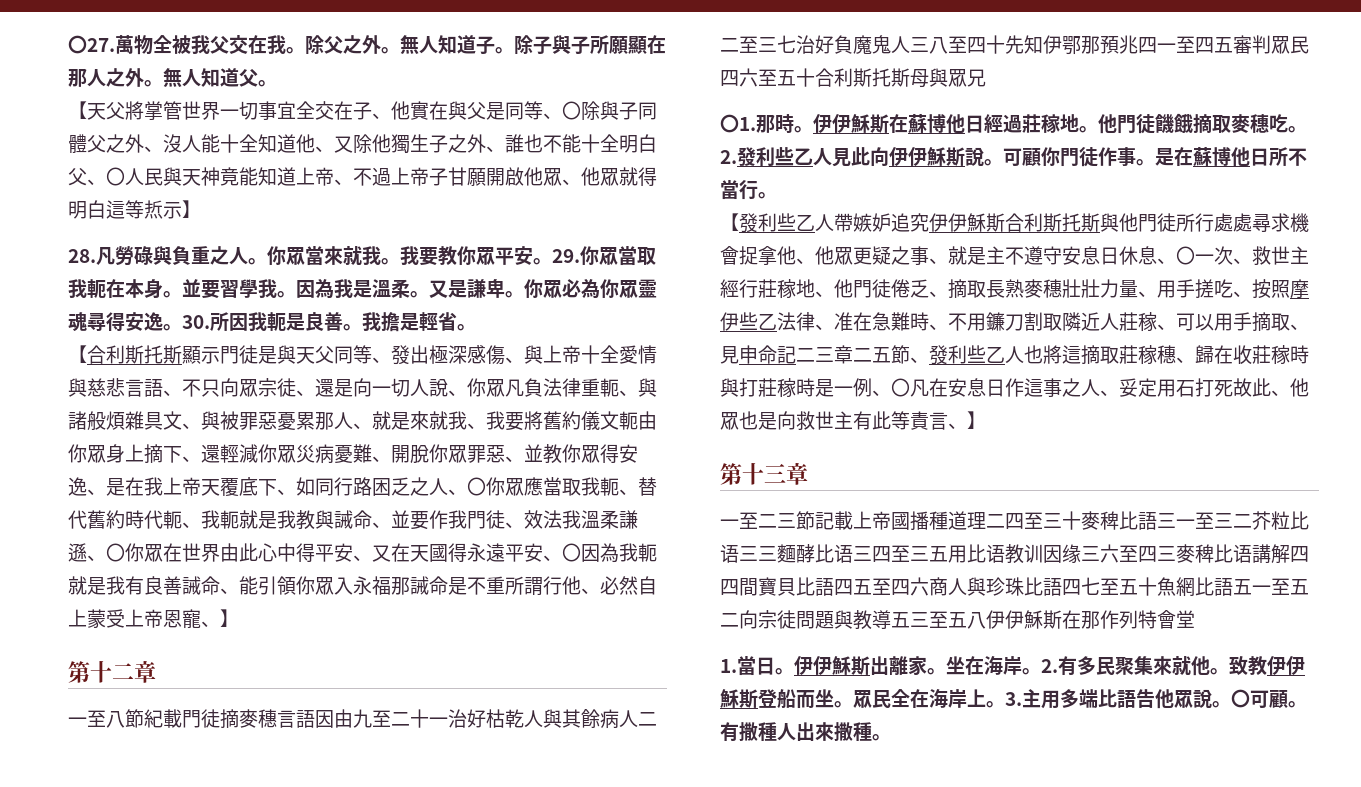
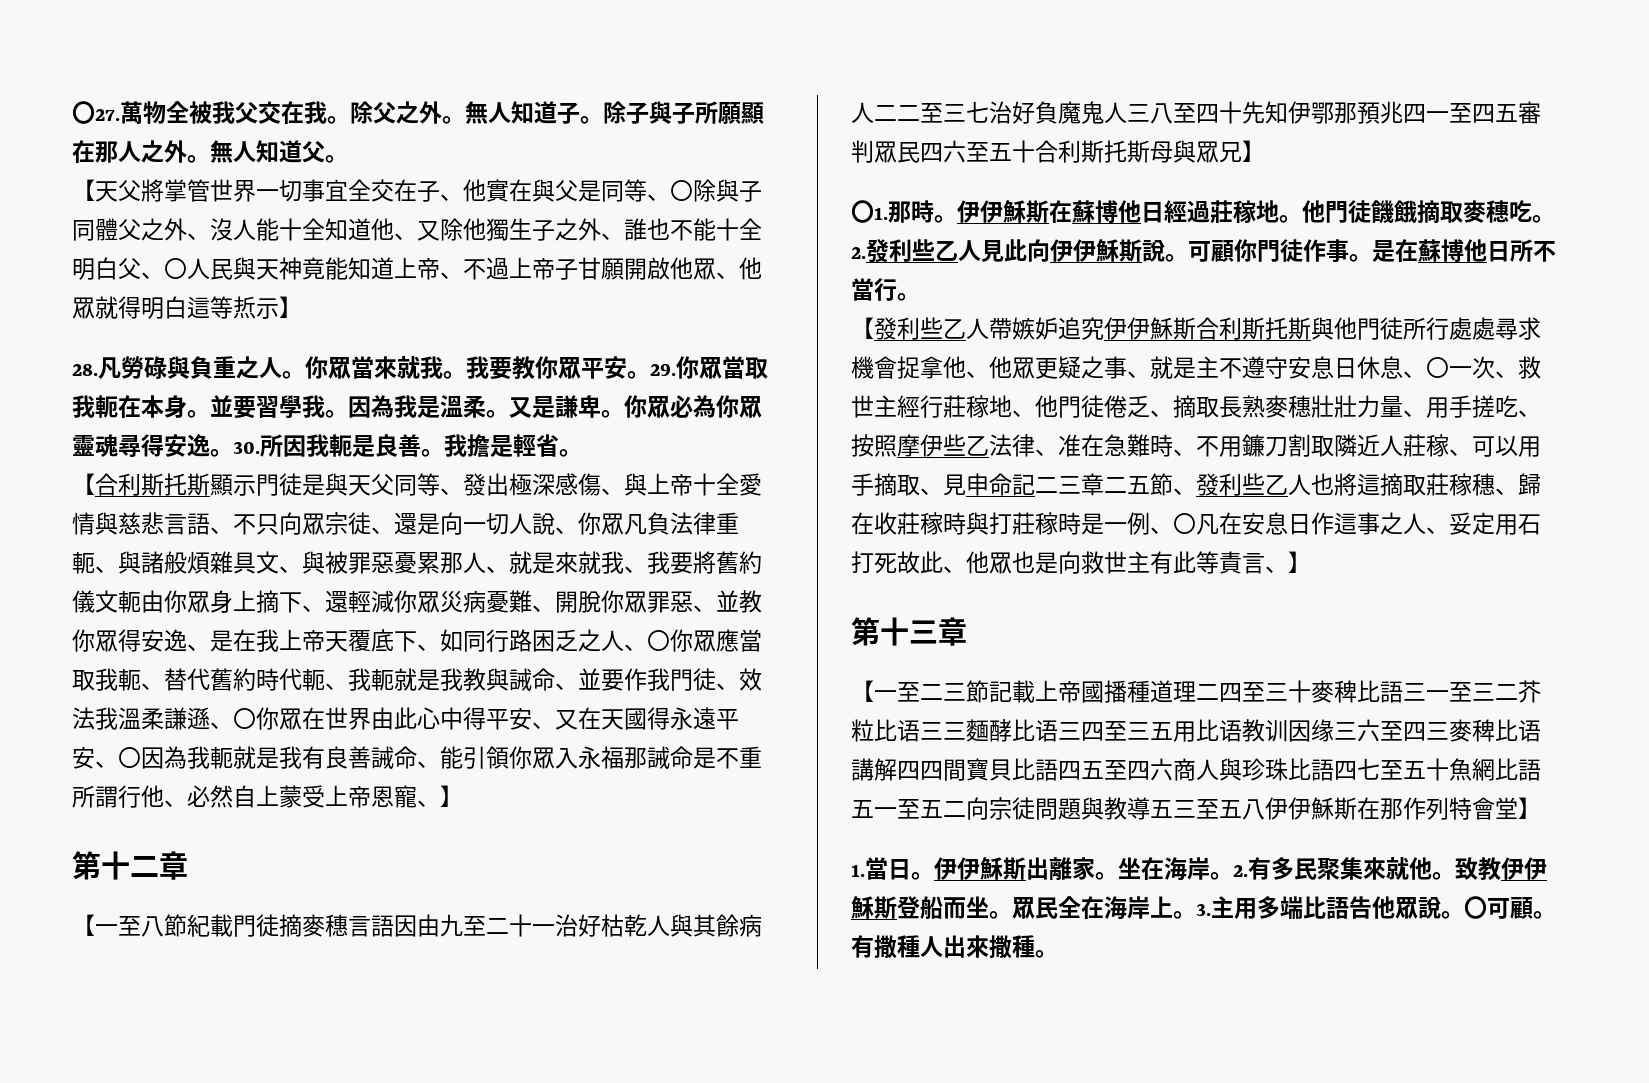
- 一至八節紀載門徒摘麥穗言語因由九至二十一治好枯乾人與其餘病人二二至三七治好負魔鬼人三八至四十先知伊鄂那預兆四一至四五審判眾民四六至五十合利斯托斯母與眾兄
+ 【一至八節紀載門徒摘麥穗言語因由九至二十一治好枯乾人與其餘病人二二至三七治好負魔鬼人三八至四十先知伊鄂那預兆四一至四五審判眾民四六至五十合利斯托斯母與眾兄】
- 一至二三節記載上帝國播種道理二四至三十麥稗比語三一至三二芥粒比语三三麵酵比语三四至三五用比语教训因缘三六至四三麥稗比语講解四四間寶貝比語四五至四六商人與珍珠比語四七至五十魚網比語五一至五二向宗徒問題與教導五三至五八伊伊穌斯在那作列特會堂
+ 【一至二三節記載上帝國播種道理二四至三十麥稗比語三一至三二芥粒比语三三麵酵比语三四至三五用比语教训因缘三六至四三麥稗比语講解四四間寶貝比語四五至四六商人與珍珠比語四七至五十魚網比語五一至五二向宗徒問題與教導五三至五八伊伊穌斯在那作列特會堂】

